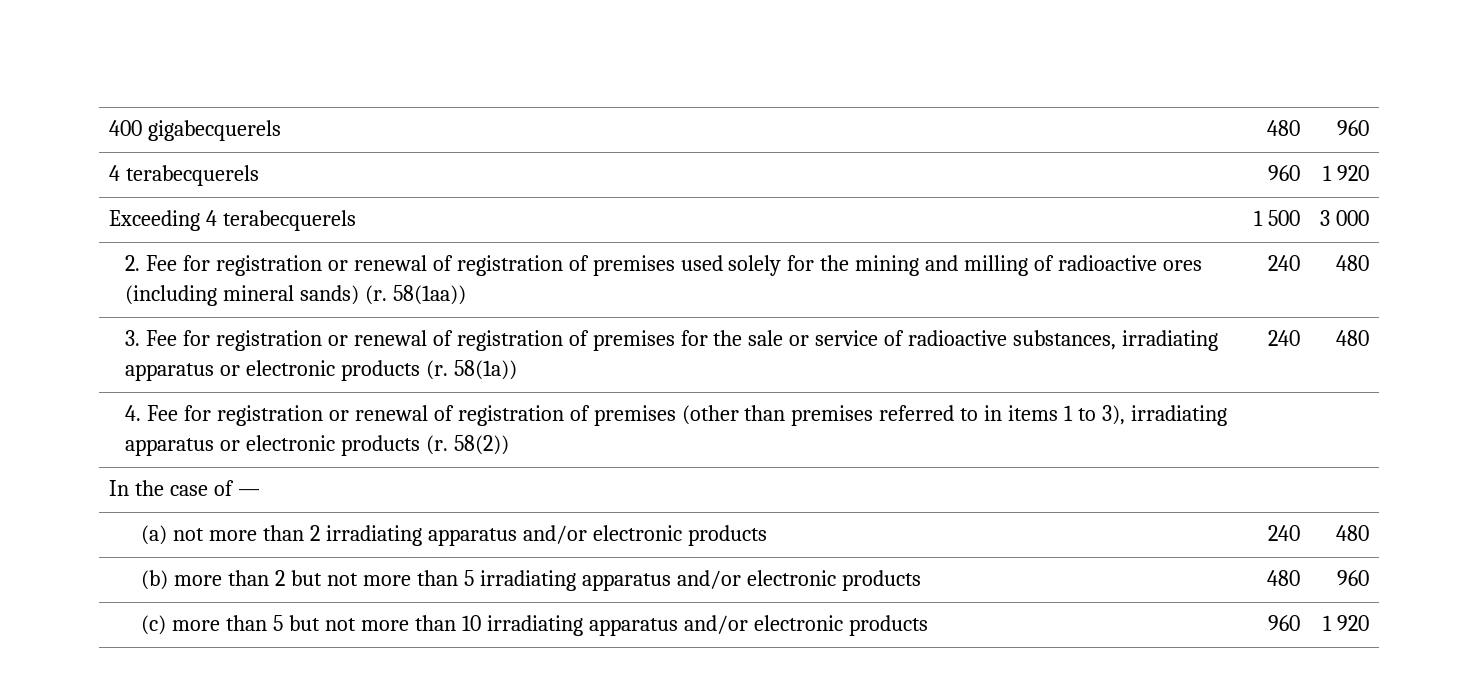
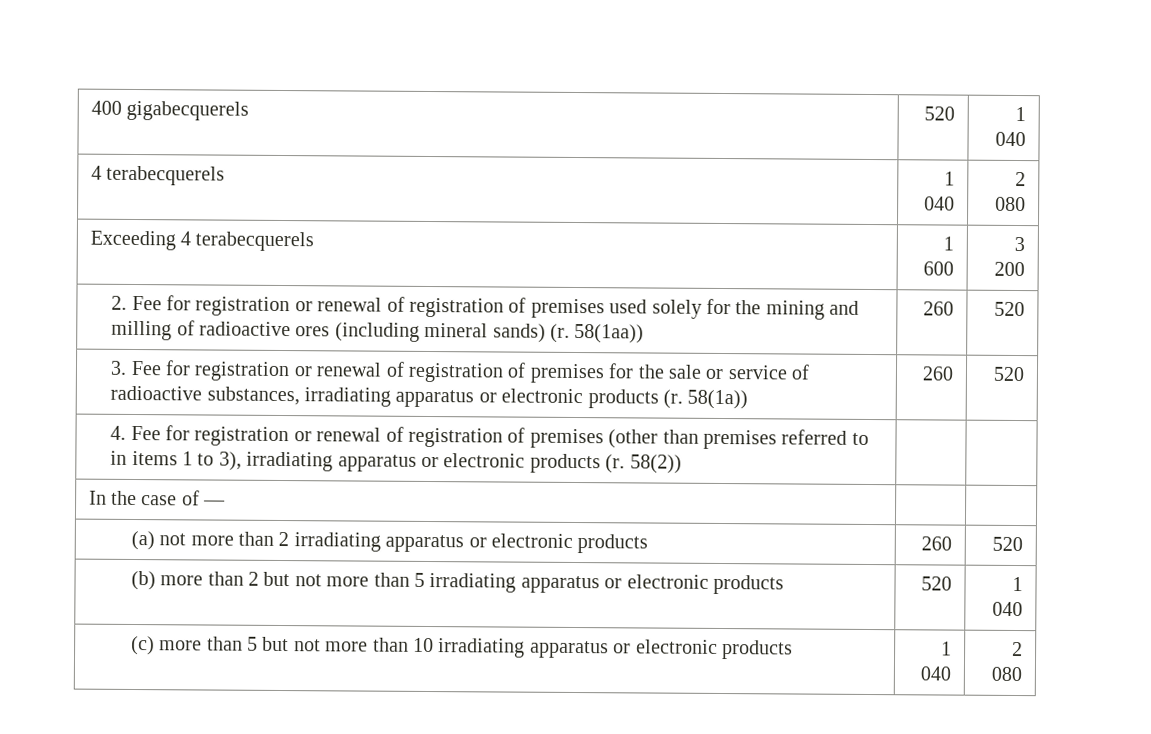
- 400 gigabecquerels | 480 | 960
- 4 terabecquerels | 960 | 1 920
+ 400 gigabecquerels | 520 | 1 040
+ 4 terabecquerels | 1 040 | 2 080
- Exceeding 4 terabecquerels | 1 500 | 3 000
+ Exceeding 4 terabecquerels | 1 600 | 3 200
- 2. Fee for registration or renewal of registration of premises used solely for the mining and milling of radioactive ores (including mineral sands) (r. 58(1aa)) | 240 | 480
+ 2. Fee for registration or renewal of registration of premises used solely for the mining and milling of radioactive ores (including mineral sands) (r. 58(1aa)) | 260 | 520
- 3. Fee for registration or renewal of registration of premises for the sale or service of radioactive substances, irradiating apparatus or electronic products (r. 58(1a)) | 240 | 480
+ 3. Fee for registration or renewal of registration of premises for the sale or service of radioactive substances, irradiating apparatus or electronic products (r. 58(1a)) | 260 | 520
- (a) not more than 2 irradiating apparatus and/or electronic products | 240 | 480
+ (a) not more than 2 irradiating apparatus or electronic products | 260 | 520
- (b) more than 2 but not more than 5 irradiating apparatus and/or electronic products | 480 | 960
+ (b) more than 2 but not more than 5 irradiating apparatus or electronic products | 520 | 1 040
- (c) more than 5 but not more than 10 irradiating apparatus and/or electronic products | 960 | 1 920
+ (c) more than 5 but not more than 10 irradiating apparatus or electronic products | 1 040 | 2 080

